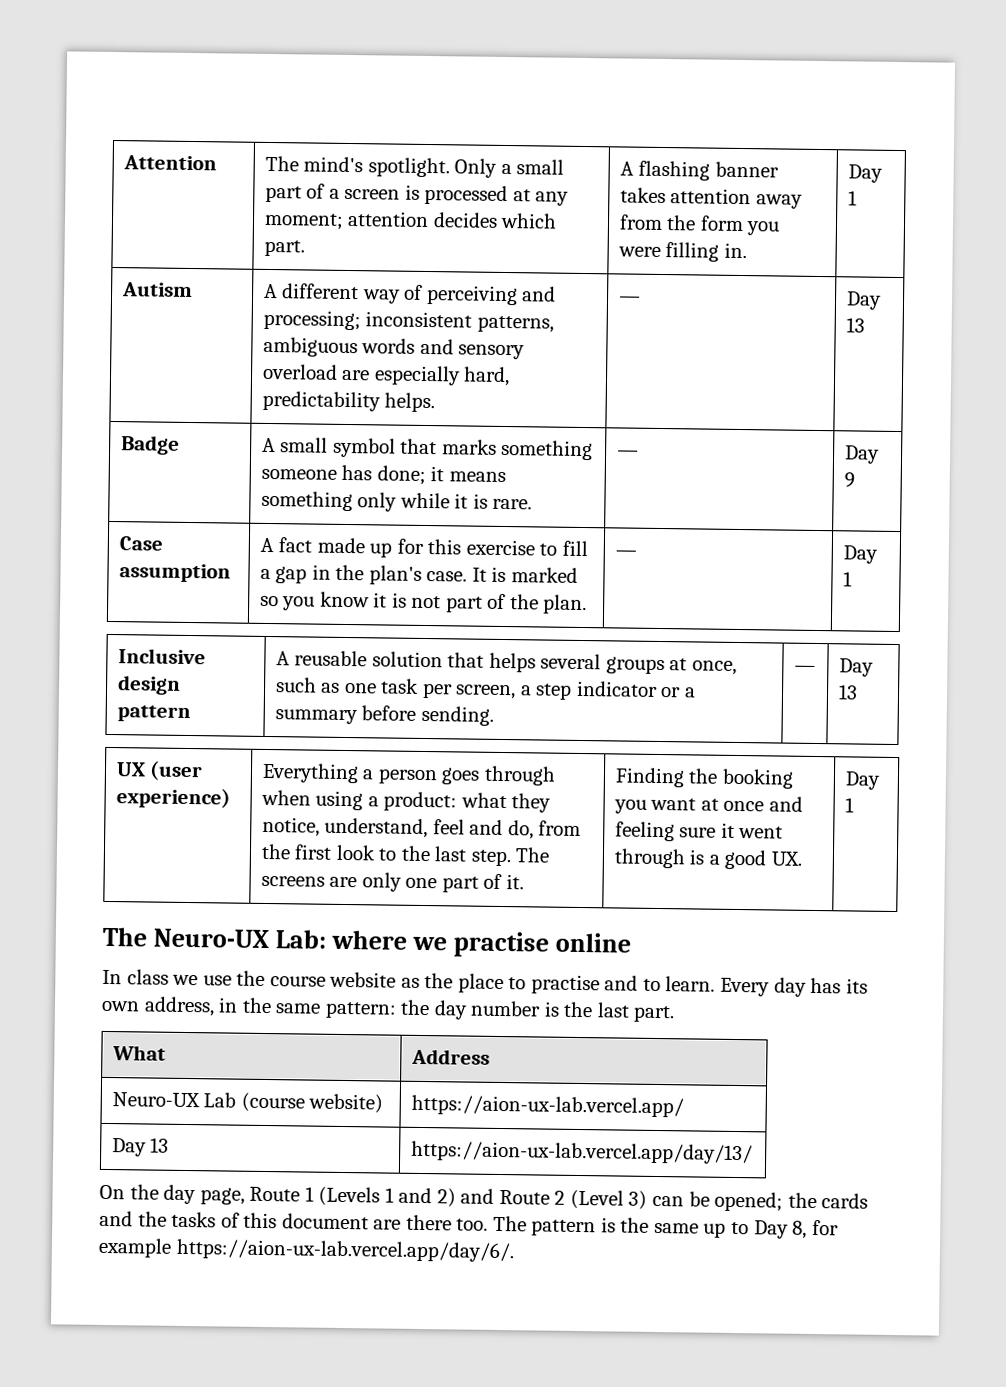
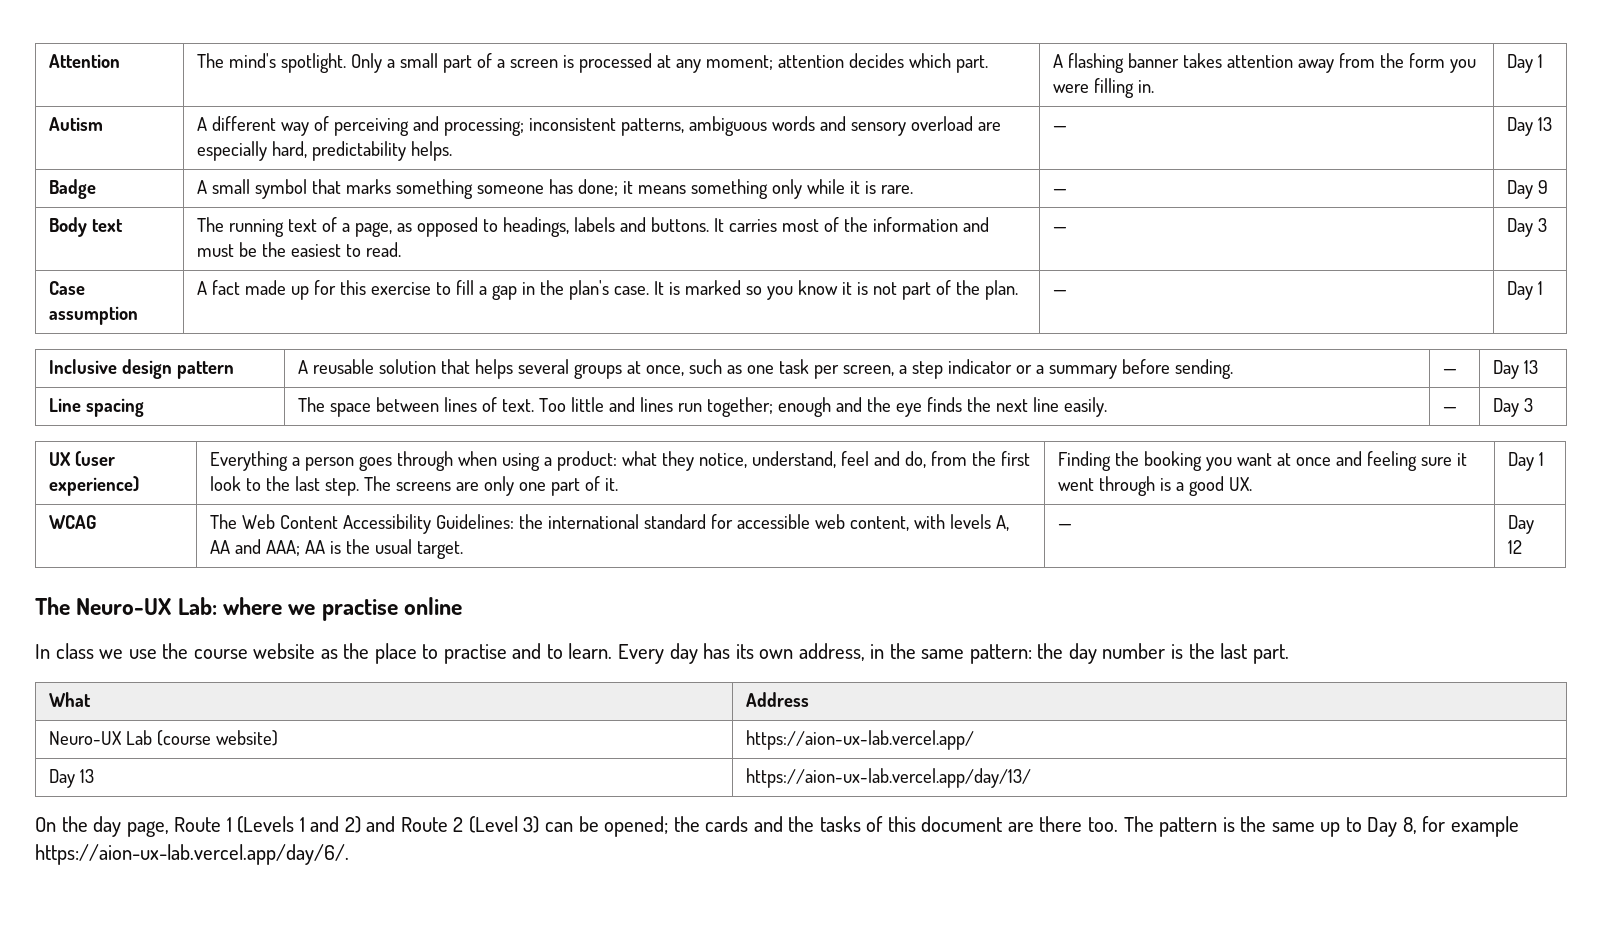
+ Body text | The running text of a page, as opposed to headings, labels and buttons. It carries most of the information and must be the easiest to read. | — | Day 3
+ Line spacing | The space between lines of text. Too little and lines run together; enough and the eye finds the next line easily. | — | Day 3
+ WCAG | The Web Content Accessibility Guidelines: the international standard for accessible web content, with levels A, AA and AAA; AA is the usual target. | — | Day 12

